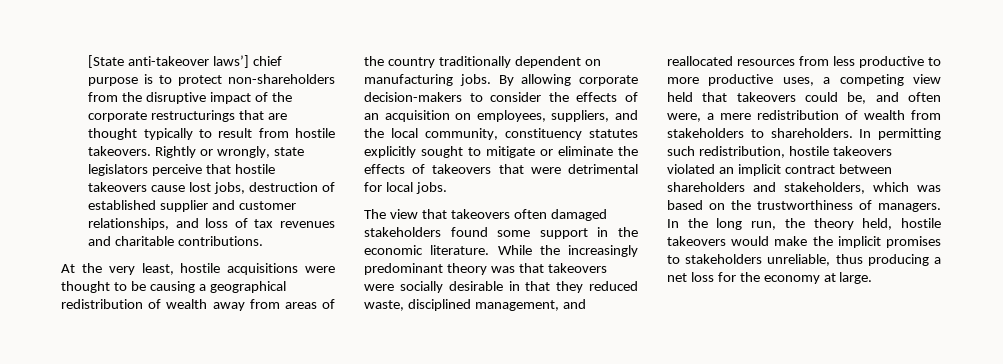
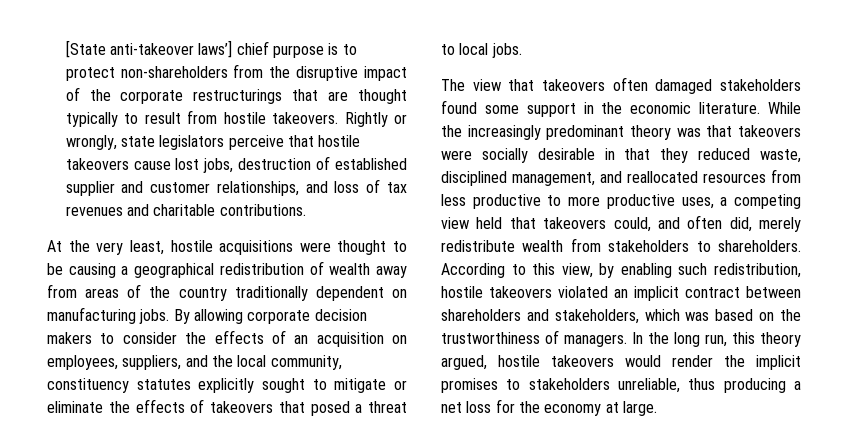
- By allowing corporate decision-makers to consider the effects of an acquisition on employees, suppliers, and the local community, constituency statutes explicitly sought to mitigate or eliminate the effects of takeovers that were detrimental for local jobs.
+ By allowing corporate decision makers to consider the effects of an acquisition on employees, suppliers, and the local community, constituency statutes explicitly sought to mitigate or eliminate the effects of takeovers that posed a threat to local jobs.
- While the increasingly predominant theory was that takeovers were socially desirable in that they reduced waste, disciplined management, and reallocated resources from less productive to more productive uses, a competing view held that takeovers could be, and often were, a mere redistribution of wealth from stakeholders to shareholders.
+ While the increasingly predominant theory was that takeovers were socially desirable in that they reduced waste, disciplined management, and reallocated resources from less productive to more productive uses, a competing view held that takeovers could, and often did, merely redistribute wealth from stakeholders to shareholders.
- In permitting such redistribution, hostile takeovers violated an implicit contract between shareholders and stakeholders, which was based on the trustworthiness of managers.
+ According to this view, by enabling such redistribution, hostile takeovers violated an implicit contract between shareholders and stakeholders, which was based on the trustworthiness of managers.
- In the long run, the theory held, hostile takeovers would make the implicit promises to stakeholders unreliable, thus producing a net loss for the economy at large.
+ In the long run, this theory argued, hostile takeovers would render the implicit promises to stakeholders unreliable, thus producing a net loss for the economy at large.

